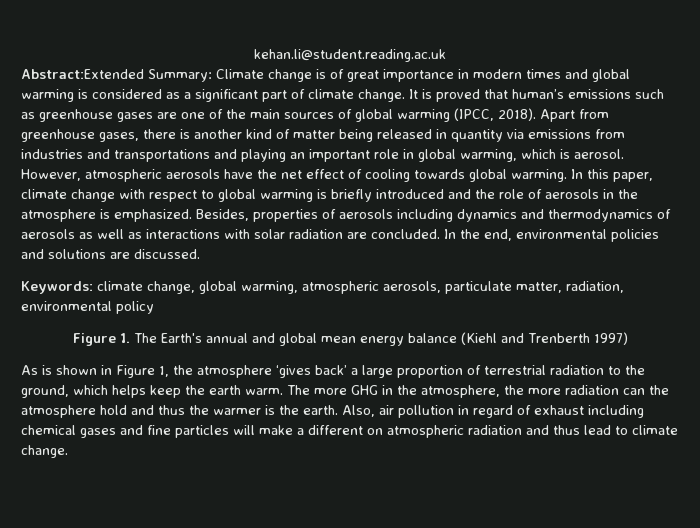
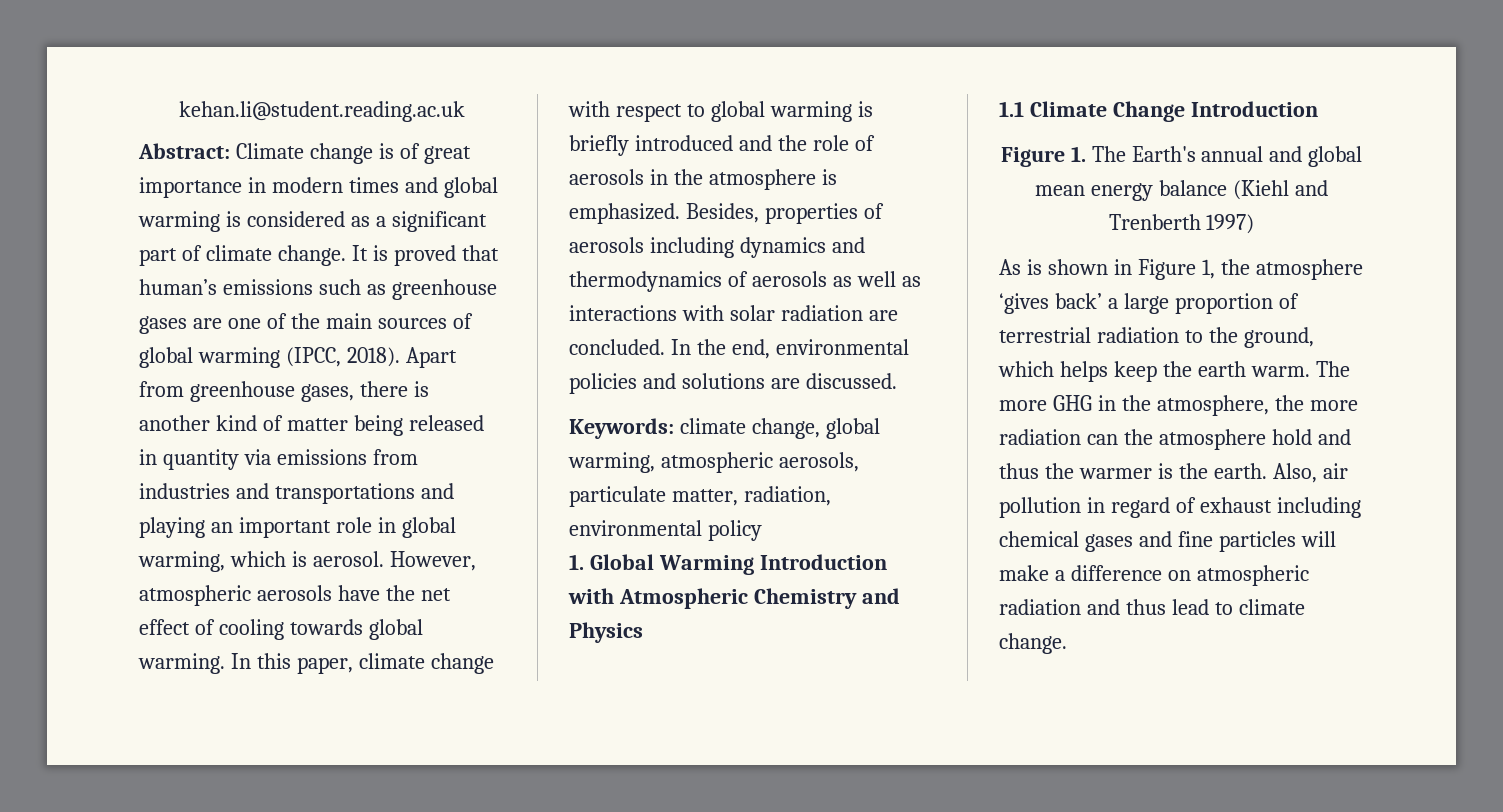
- Abstract:Extended Summary: Climate change is of great importance in modern times and global warming is considered as a significant part of climate change.
+ Abstract: Climate change is of great importance in modern times and global warming is considered as a significant part of climate change.
+ 1. Global Warming Introduction with Atmospheric Chemistry and Physics
+ 1.1 Climate Change Introduction
- Also, air pollution in regard of exhaust including chemical gases and fine particles will make a different on atmospheric radiation and thus lead to climate change.
+ Also, air pollution in regard of exhaust including chemical gases and fine particles will make a difference on atmospheric radiation and thus lead to climate change.

